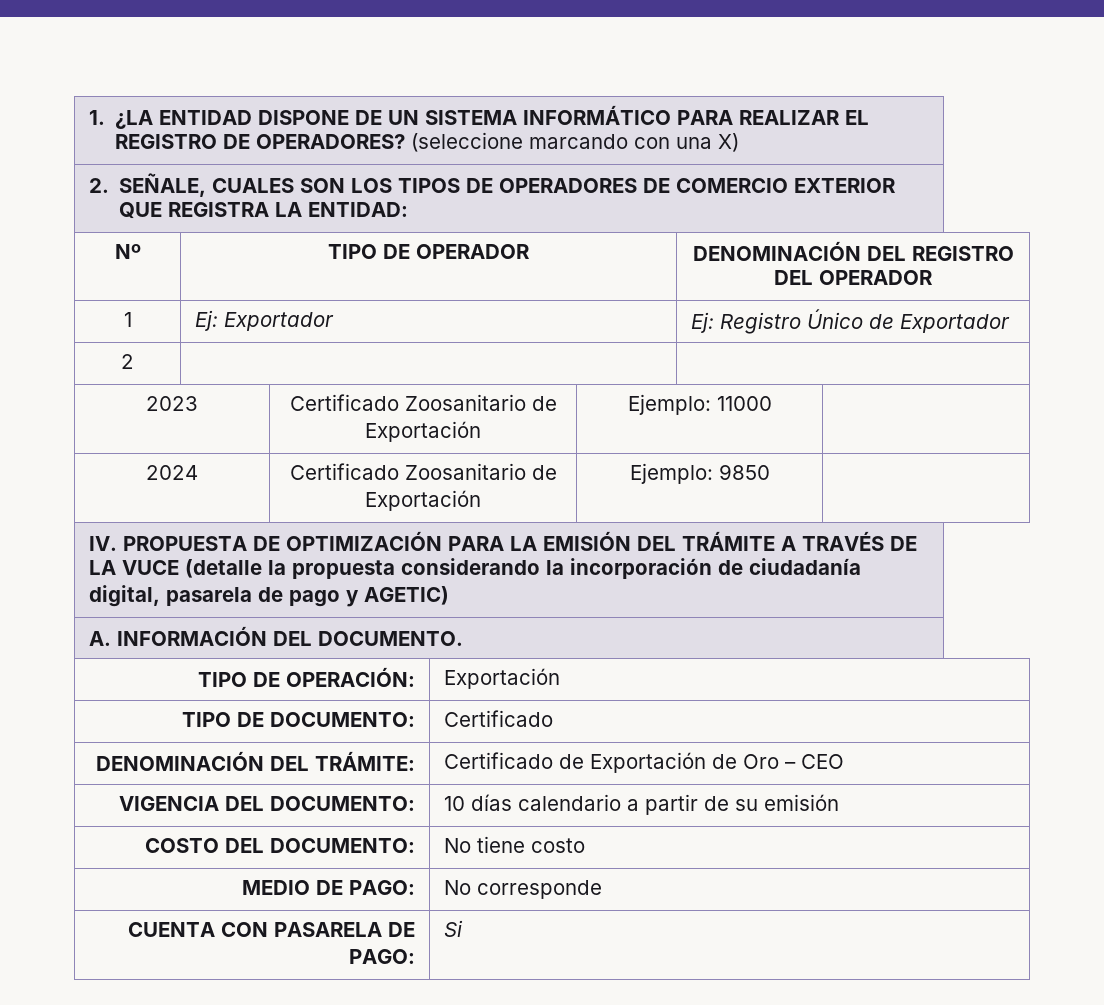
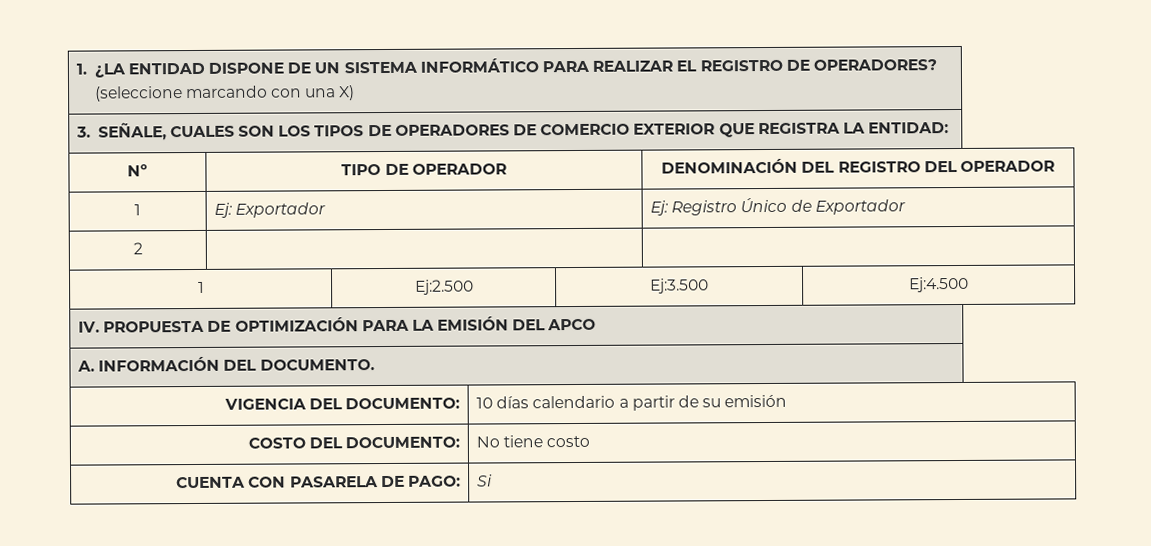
- 2. SEÑALE, CUALES SON LOS TIPOS DE OPERADORES DE COMERCIO EXTERIOR QUE REGISTRA LA ENTIDAD:
+ 3. SEÑALE, CUALES SON LOS TIPOS DE OPERADORES DE COMERCIO EXTERIOR QUE REGISTRA LA ENTIDAD:
- 2023 | Certificado Zoosanitario de Exportación | Ejemplo: 11000 |
- 2024 | Certificado Zoosanitario de Exportación | Ejemplo: 9850 |
+ 1 | Ej:2.500 | Ej:3.500 | Ej:4.500
- IV. PROPUESTA DE OPTIMIZACIÓN PARA LA EMISIÓN DEL TRÁMITE A TRAVÉS DE LA VUCE (detalle la propuesta considerando la incorporación de ciudadanía digital, pasarela de pago y AGETIC)
+ IV. PROPUESTA DE OPTIMIZACIÓN PARA LA EMISIÓN DEL APCO
  A. INFORMACIÓN DEL DOCUMENTO.
- TIPO DE OPERACIÓN: | Exportación
- TIPO DE DOCUMENTO: | Certificado
- DENOMINACIÓN DEL TRÁMITE: | Certificado de Exportación de Oro – CEO
- MEDIO DE PAGO: | No corresponde

